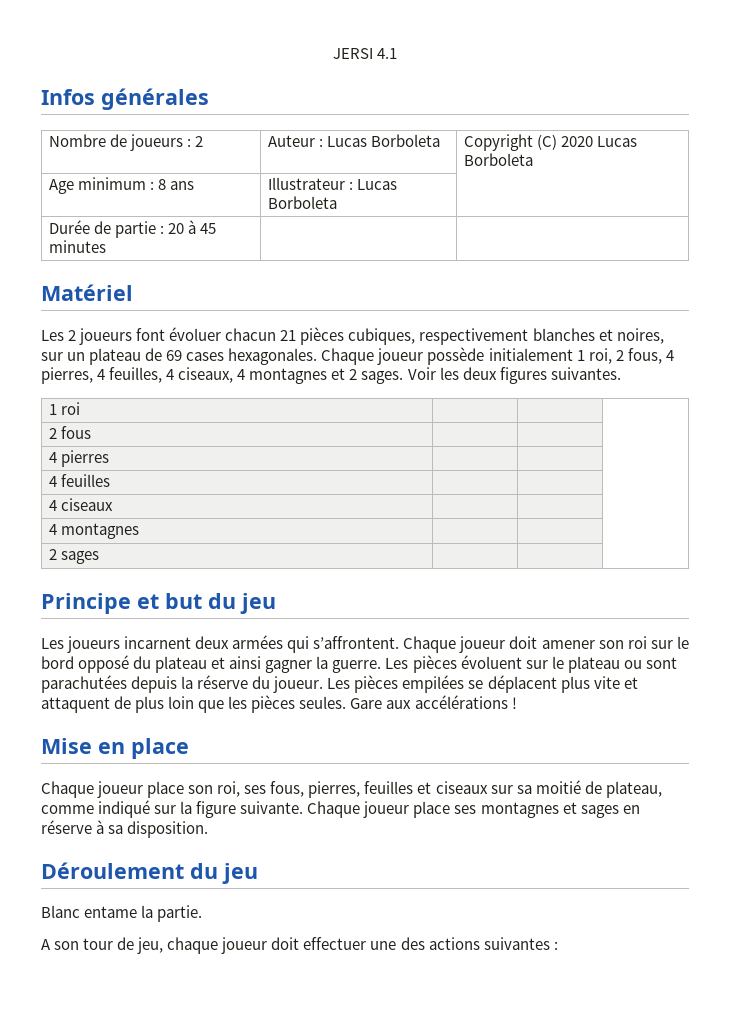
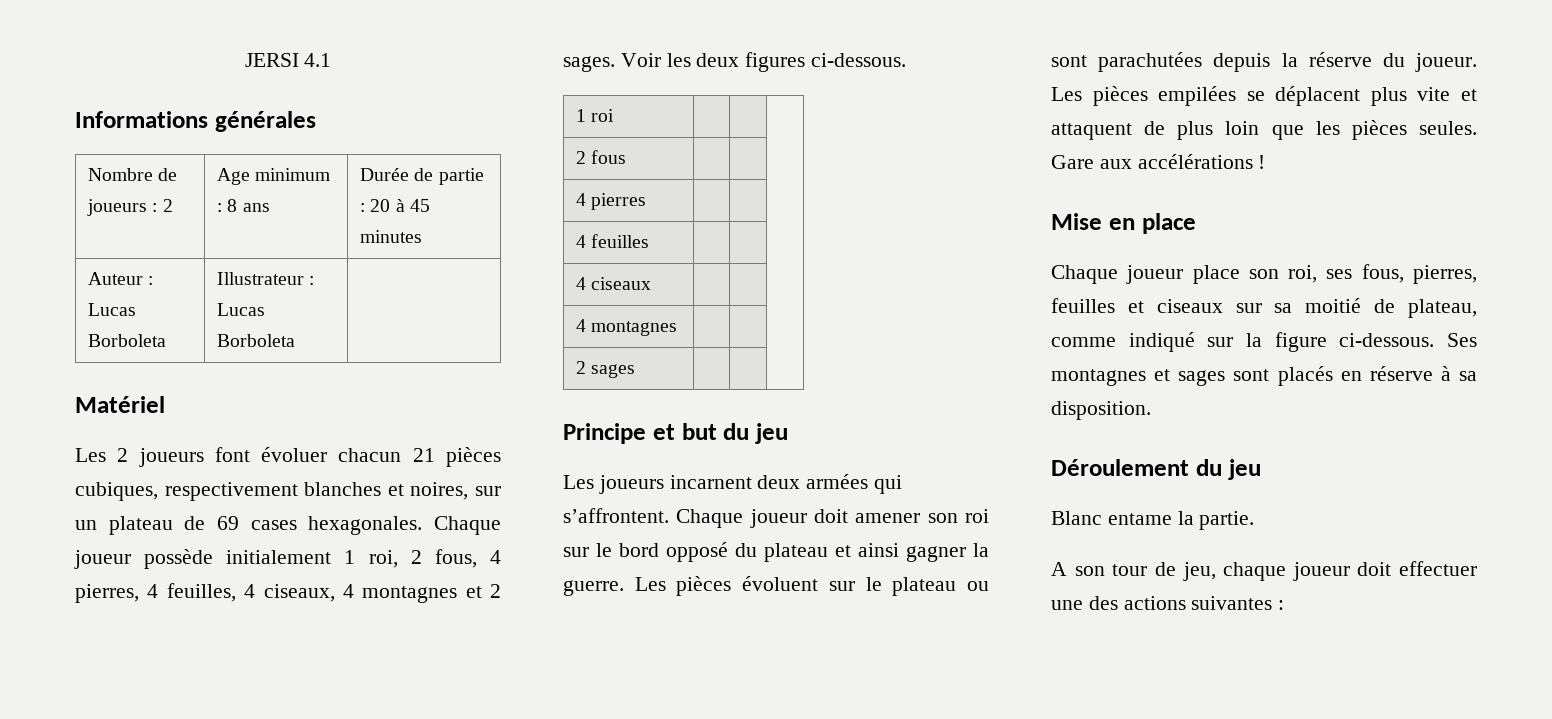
- Infos générales
+ Informations générales
- Nombre de joueurs : 2 | Auteur : Lucas Borboleta | Copyright (C) 2020 Lucas Borboleta
- Age minimum : 8 ans | Illustrateur : Lucas Borboleta |
- Durée de partie : 20 à 45 minutes | |
+ Nombre de joueurs : 2 | Age minimum : 8 ans | Durée de partie : 20 à 45 minutes
+ Auteur : Lucas Borboleta | Illustrateur : Lucas Borboleta |
- Voir les deux figures suivantes.
+ Voir les deux figures ci-dessous.
- Chaque joueur place son roi, ses fous, pierres, feuilles et ciseaux sur sa moitié de plateau, comme indiqué sur la figure suivante. Chaque joueur place ses montagnes et sages en réserve à sa disposition.
+ Chaque joueur place son roi, ses fous, pierres, feuilles et ciseaux sur sa moitié de plateau, comme indiqué sur la figure ci-dessous. Ses montagnes et sages sont placés en réserve à sa disposition.

